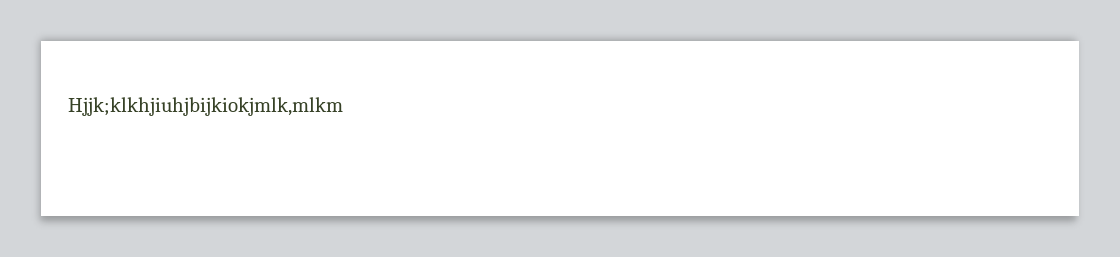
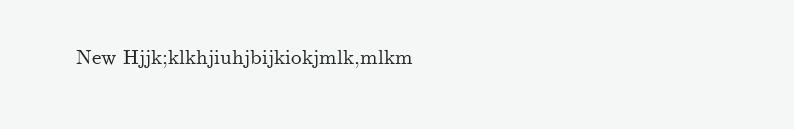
- Hjjk;klkhjiuhjbijkiokjmlk,mlkm
+ New Hjjk;klkhjiuhjbijkiokjmlk,mlkm

